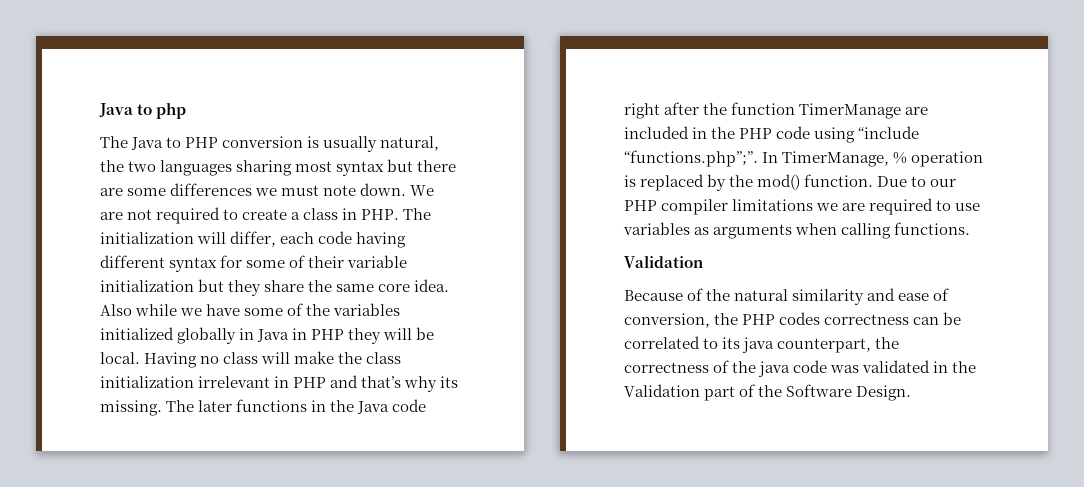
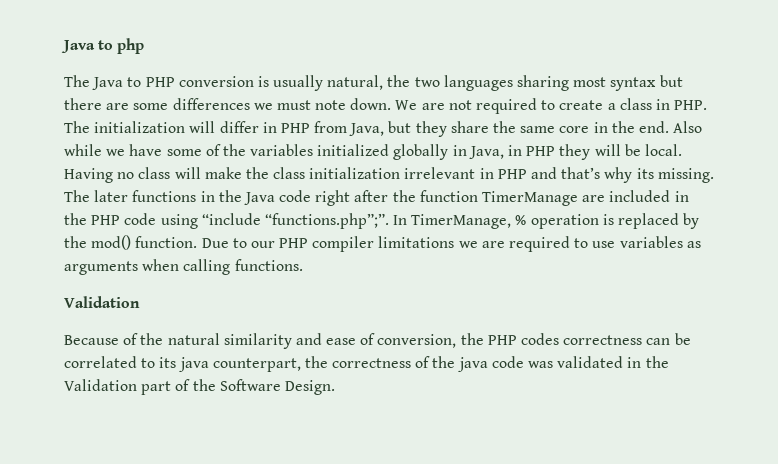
- We are not required to create a class in PHP. The initialization will differ, each code having different syntax for some of their variable initialization but they share the same core idea.
+ We are not required to create a class in PHP. The initialization will differ in PHP from Java, but they share the same core in the end.
- Also while we have some of the variables initialized globally in Java in PHP they will be local.
+ Also while we have some of the variables initialized globally in Java, in PHP they will be local.

